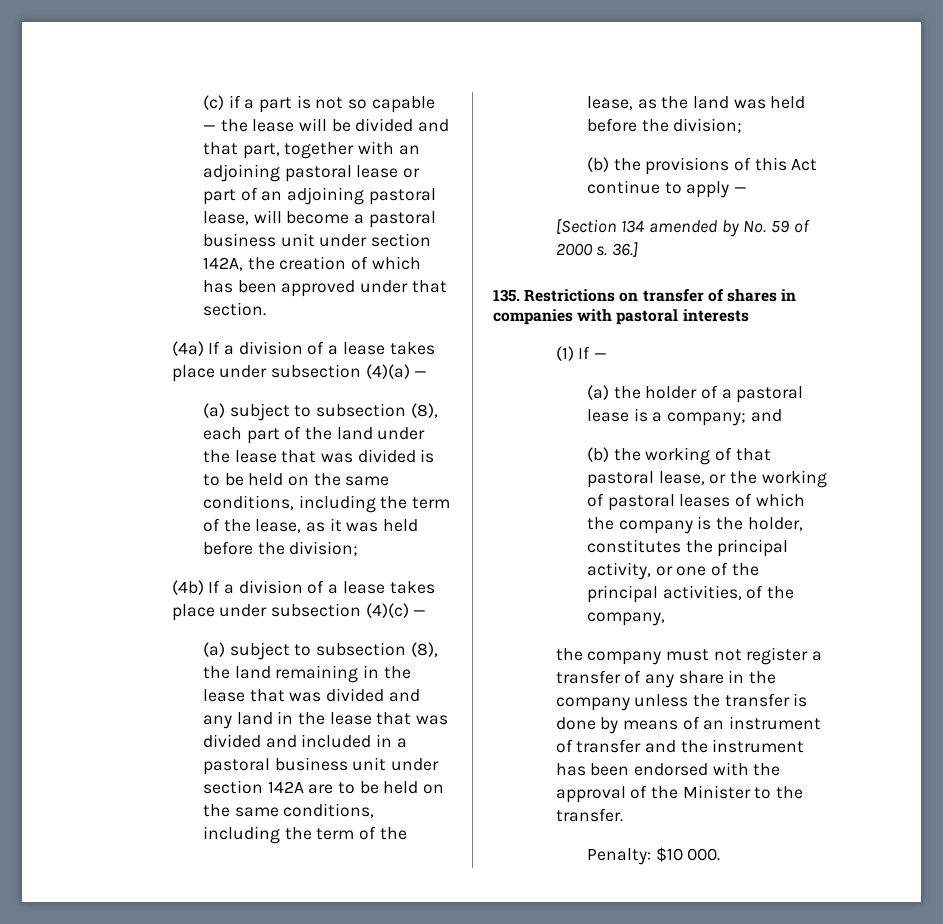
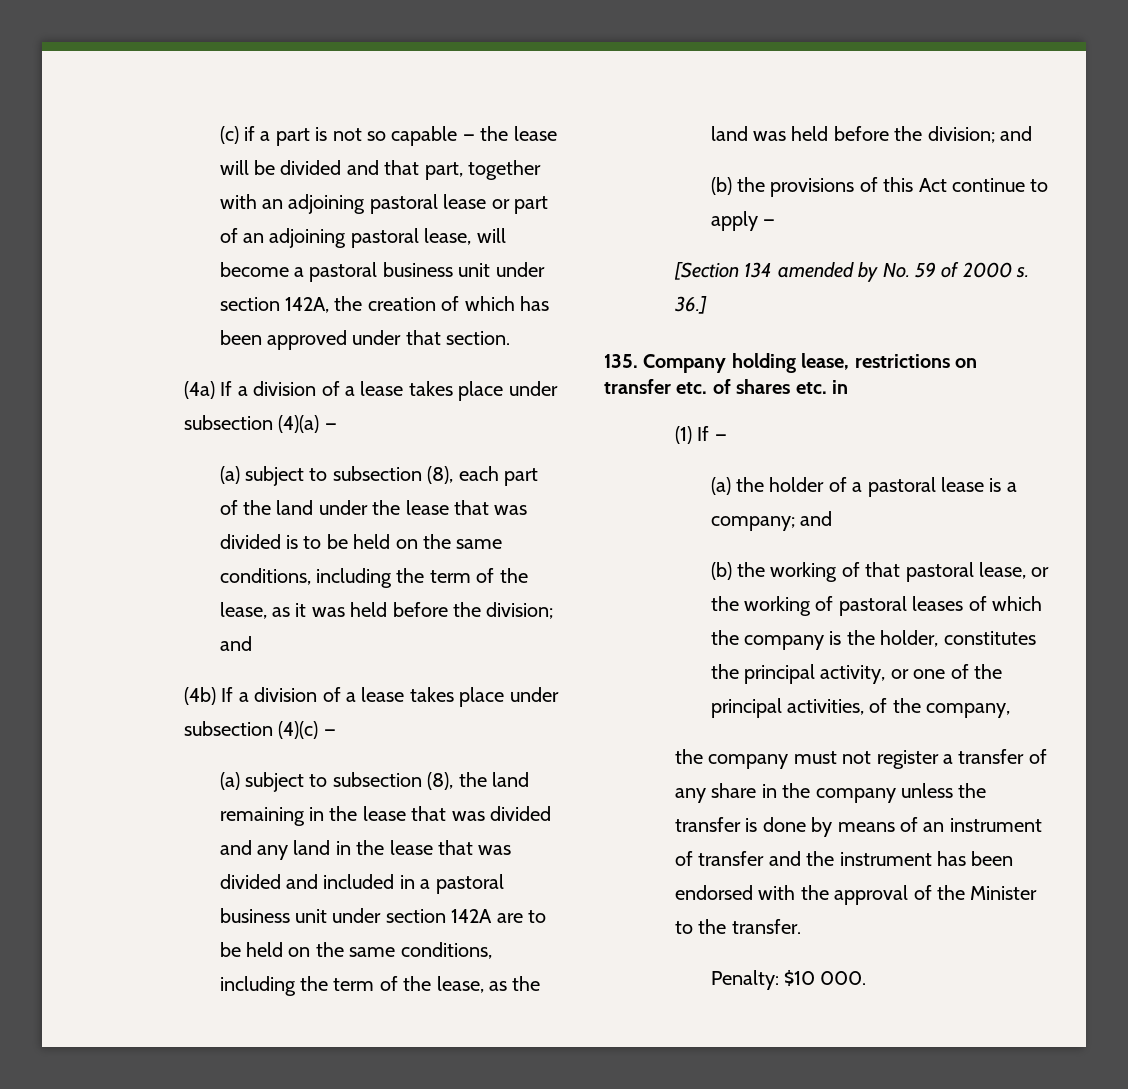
- (a) subject to subsection (8), each part of the land under the lease that was divided is to be held on the same conditions, including the term of the lease, as it was held before the division;
+ (a) subject to subsection (8), each part of the land under the lease that was divided is to be held on the same conditions, including the term of the lease, as it was held before the division; and
- (a) subject to subsection (8), the land remaining in the lease that was divided and any land in the lease that was divided and included in a pastoral business unit under section 142A are to be held on the same conditions, including the term of the lease, as the land was held before the division;
+ (a) subject to subsection (8), the land remaining in the lease that was divided and any land in the lease that was divided and included in a pastoral business unit under section 142A are to be held on the same conditions, including the term of the lease, as the land was held before the division; and
- 135. Restrictions on transfer of shares in companies with pastoral interests
+ 135. Company holding lease, restrictions on transfer etc. of shares etc. in

